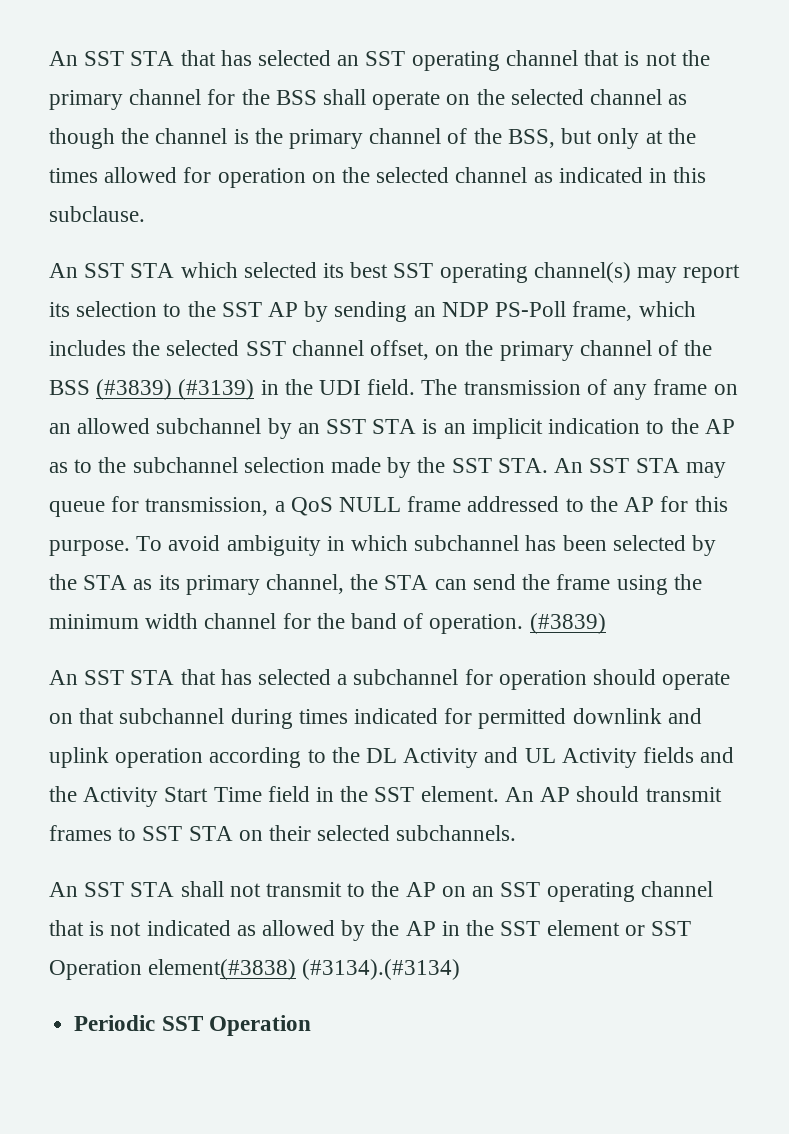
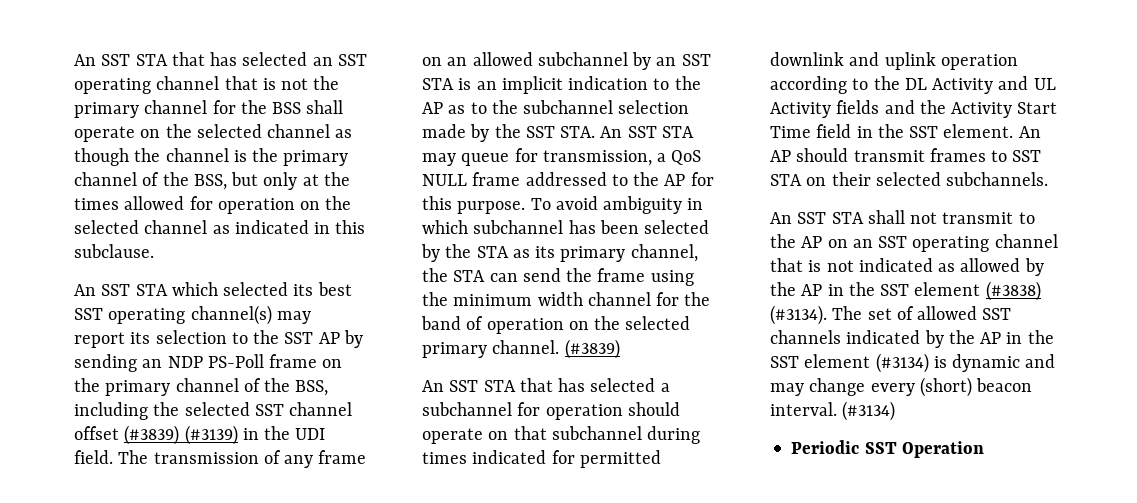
- An SST STA which selected its best SST operating channel(s) may report its selection to the SST AP by sending an NDP PS-Poll frame, which includes the selected SST channel offset, on the primary channel of the BSS (#3839) (#3139) in the UDI field.
+ An SST STA which selected its best SST operating channel(s) may report its selection to the SST AP by sending an NDP PS-Poll frame on the primary channel of the BSS, including the selected SST channel offset (#3839) (#3139) in the UDI field.
- To avoid ambiguity in which subchannel has been selected by the STA as its primary channel, the STA can send the frame using the minimum width channel for the band of operation.
+ To avoid ambiguity in which subchannel has been selected by the STA as its primary channel, the STA can send the frame using the minimum width channel for the band of operation on the selected primary channel.
- An SST STA shall not transmit to the AP on an SST operating channel that is not indicated as allowed by the AP in the SST element or SST Operation element(#3838) (#3134).(#3134)
+ An SST STA shall not transmit to the AP on an SST operating channel that is not indicated as allowed by the AP in the SST element (#3838) (#3134). The set of allowed SST channels indicated by the AP in the SST element (#3134) is dynamic and may change every (short) beacon interval. (#3134)

